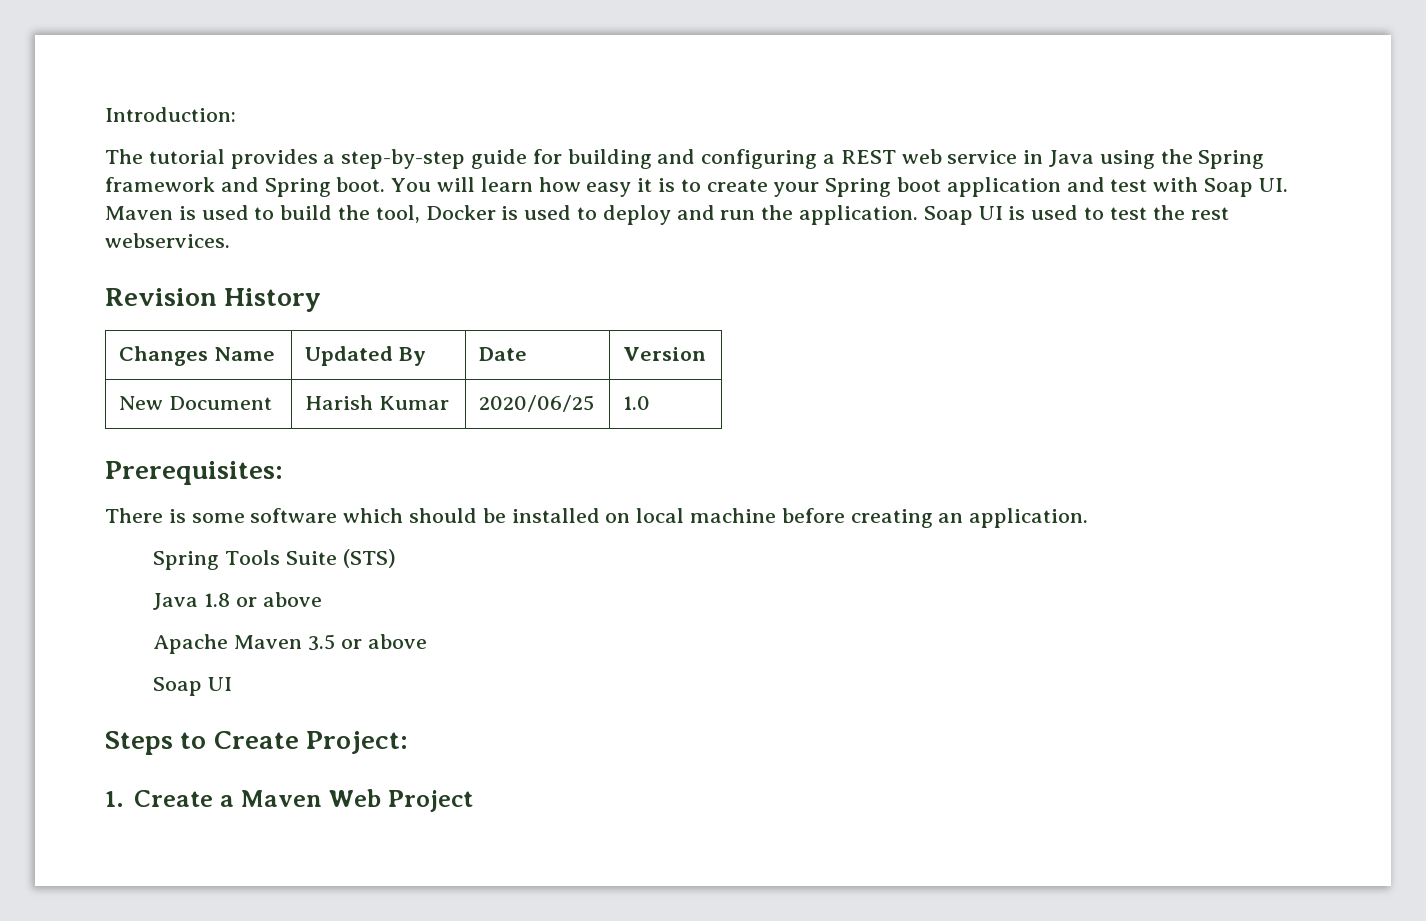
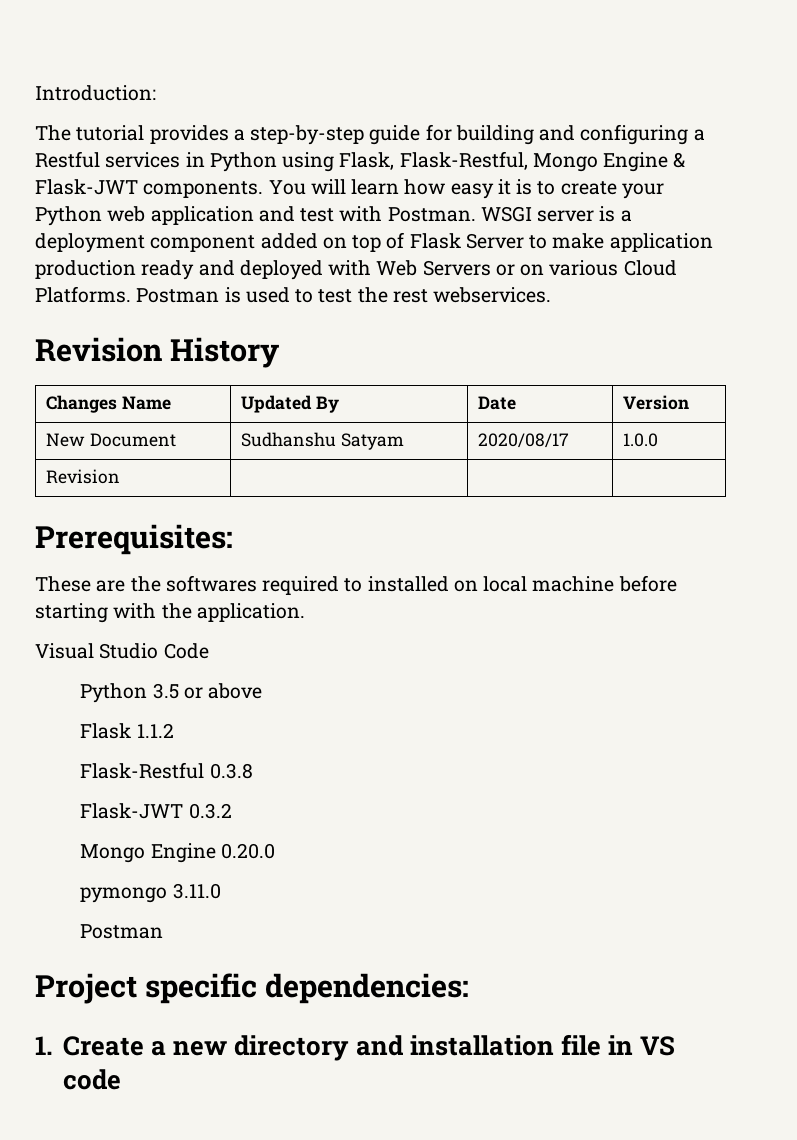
- The tutorial provides a step-by-step guide for building and configuring a REST web service in Java using the Spring framework and Spring boot.
+ The tutorial provides a step-by-step guide for building and configuring a Restful services in Python using Flask, Flask-Restful, Mongo Engine & Flask-JWT components.
- You will learn how easy it is to create your Spring boot application and test with Soap UI. Maven is used to build the tool, Docker is used to deploy and run the application. Soap UI is used to test the rest webservices.
+ You will learn how easy it is to create your Python web application and test with Postman. WSGI server is a deployment component added on top of Flask Server to make application production ready and deployed with Web Servers or on various Cloud Platforms. Postman is used to test the rest webservices.
- New Document | Harish Kumar | 2020/06/25 | 1.0
+ New Document | Sudhanshu Satyam | 2020/08/17 | 1.0.0
+ Revision | | |
  Prerequisites:
- There is some software which should be installed on local machine before creating an application.
- Spring Tools Suite (STS)
- Java 1.8 or above
- Apache Maven 3.5 or above
- Soap UI
- Steps to Create Project:
- 1. Create a Maven Web Project
+ These are the softwares required to installed on local machine before starting with the application.
+ Visual Studio Code
+ Python 3.5 or above
+ Flask 1.1.2
+ Flask-Restful 0.3.8
+ Flask-JWT 0.3.2
+ Mongo Engine 0.20.0
+ pymongo 3.11.0
+ Postman
+ Project specific dependencies:
+ 1. Create a new directory and installation file in VS code

